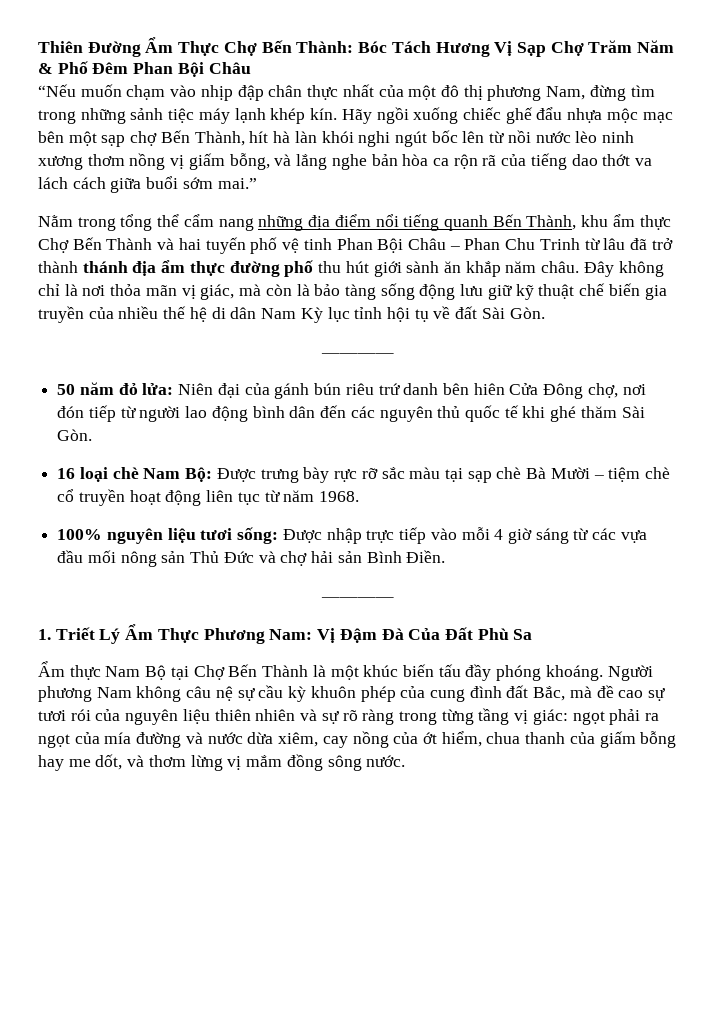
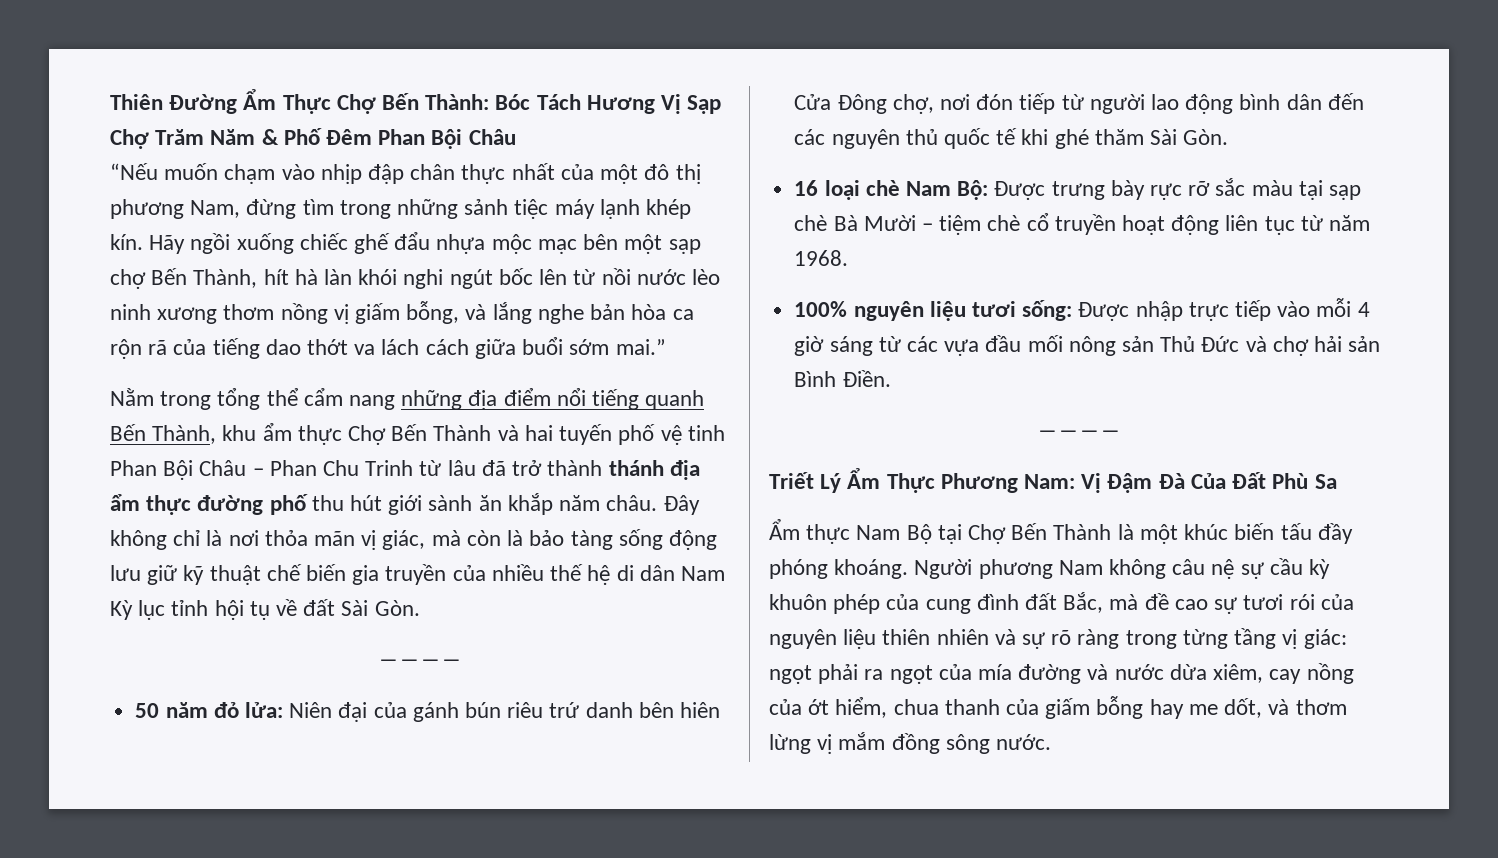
- 1. Triết Lý Ẩm Thực Phương Nam: Vị Đậm Đà Của Đất Phù Sa
+ Triết Lý Ẩm Thực Phương Nam: Vị Đậm Đà Của Đất Phù Sa

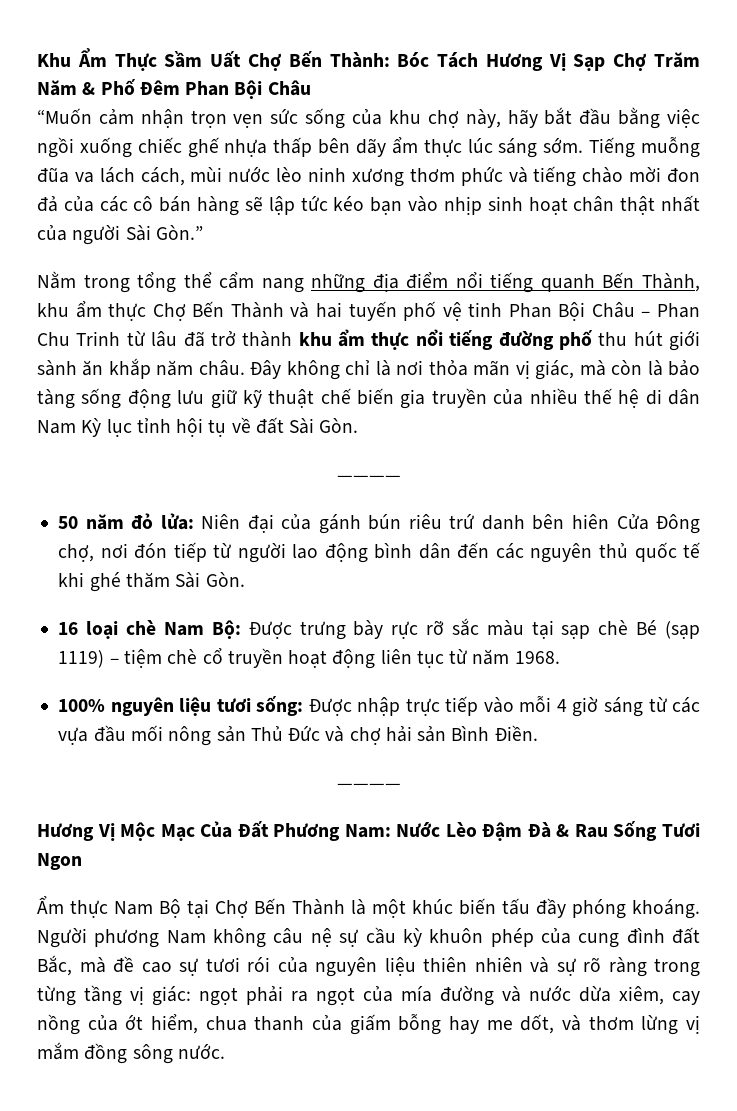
- Thiên Đường Ẩm Thực Chợ Bến Thành: Bóc Tách Hương Vị Sạp Chợ Trăm Năm & Phố Đêm Phan Bội Châu
+ Khu Ẩm Thực Sầm Uất Chợ Bến Thành: Bóc Tách Hương Vị Sạp Chợ Trăm Năm & Phố Đêm Phan Bội Châu
- “Nếu muốn chạm vào nhịp đập chân thực nhất của một đô thị phương Nam, đừng tìm trong những sảnh tiệc máy lạnh khép kín. Hãy ngồi xuống chiếc ghế đẩu nhựa mộc mạc bên một sạp chợ Bến Thành, hít hà làn khói nghi ngút bốc lên từ nồi nước lèo ninh xương thơm nồng vị giấm bỗng, và lắng nghe bản hòa ca rộn rã của tiếng dao thớt va lách cách giữa buổi sớm mai.”
+ “Muốn cảm nhận trọn vẹn sức sống của khu chợ này, hãy bắt đầu bằng việc ngồi xuống chiếc ghế nhựa thấp bên dãy ẩm thực lúc sáng sớm. Tiếng muỗng đũa va lách cách, mùi nước lèo ninh xương thơm phức và tiếng chào mời đon đả của các cô bán hàng sẽ lập tức kéo bạn vào nhịp sinh hoạt chân thật nhất của người Sài Gòn.”
- Nằm trong tổng thể cẩm nang những địa điểm nổi tiếng quanh Bến Thành, khu ẩm thực Chợ Bến Thành và hai tuyến phố vệ tinh Phan Bội Châu – Phan Chu Trinh từ lâu đã trở thành thánh địa ẩm thực đường phố thu hút giới sành ăn khắp năm châu.
+ Nằm trong tổng thể cẩm nang những địa điểm nổi tiếng quanh Bến Thành, khu ẩm thực Chợ Bến Thành và hai tuyến phố vệ tinh Phan Bội Châu – Phan Chu Trinh từ lâu đã trở thành khu ẩm thực nổi tiếng đường phố thu hút giới sành ăn khắp năm châu.
- 16 loại chè Nam Bộ: Được trưng bày rực rỡ sắc màu tại sạp chè Bà Mười – tiệm chè cổ truyền hoạt động liên tục từ năm 1968.
+ 16 loại chè Nam Bộ: Được trưng bày rực rỡ sắc màu tại sạp chè Bé (sạp 1119) – tiệm chè cổ truyền hoạt động liên tục từ năm 1968.
- Triết Lý Ẩm Thực Phương Nam: Vị Đậm Đà Của Đất Phù Sa
+ Hương Vị Mộc Mạc Của Đất Phương Nam: Nước Lèo Đậm Đà & Rau Sống Tươi Ngon

